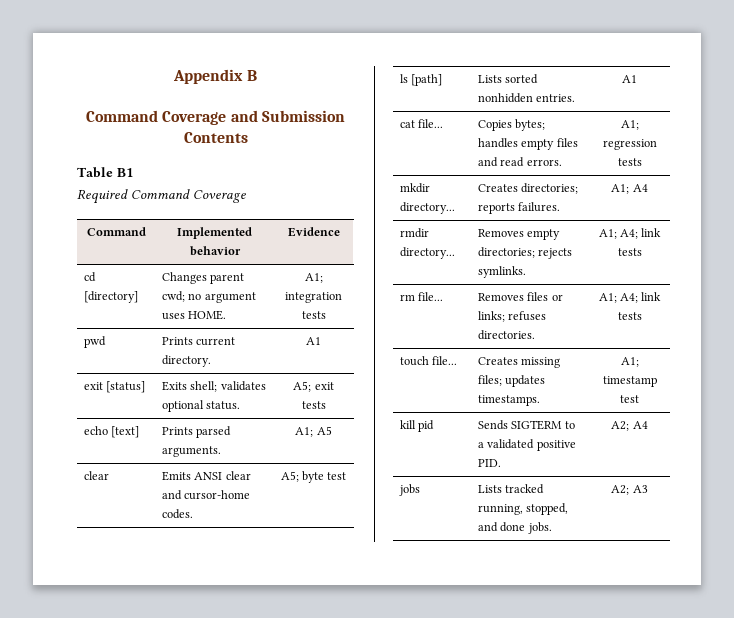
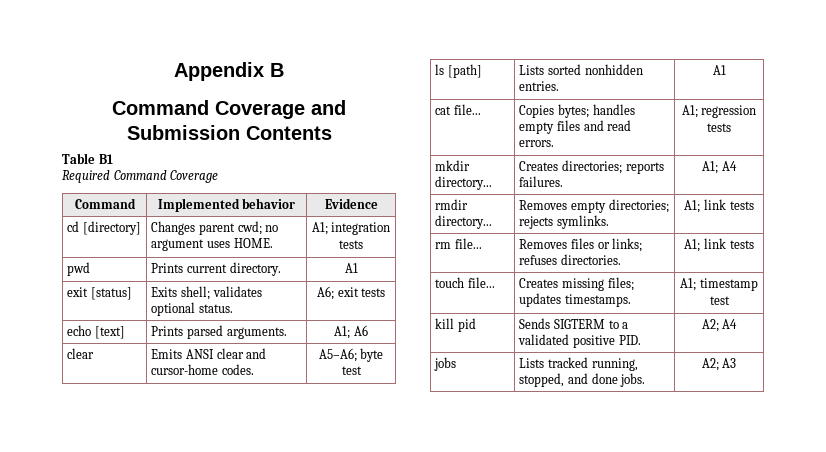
- exit [status] | Exits shell; validates optional status. | A5; exit tests
+ exit [status] | Exits shell; validates optional status. | A6; exit tests
- echo [text] | Prints parsed arguments. | A1; A5
+ echo [text] | Prints parsed arguments. | A1; A6
- clear | Emits ANSI clear and cursor-home codes. | A5; byte test
+ clear | Emits ANSI clear and cursor-home codes. | A5–A6; byte test
- rmdir directory... | Removes empty directories; rejects symlinks. | A1; A4; link tests
+ rmdir directory... | Removes empty directories; rejects symlinks. | A1; link tests
- rm file... | Removes files or links; refuses directories. | A1; A4; link tests
+ rm file... | Removes files or links; refuses directories. | A1; link tests

